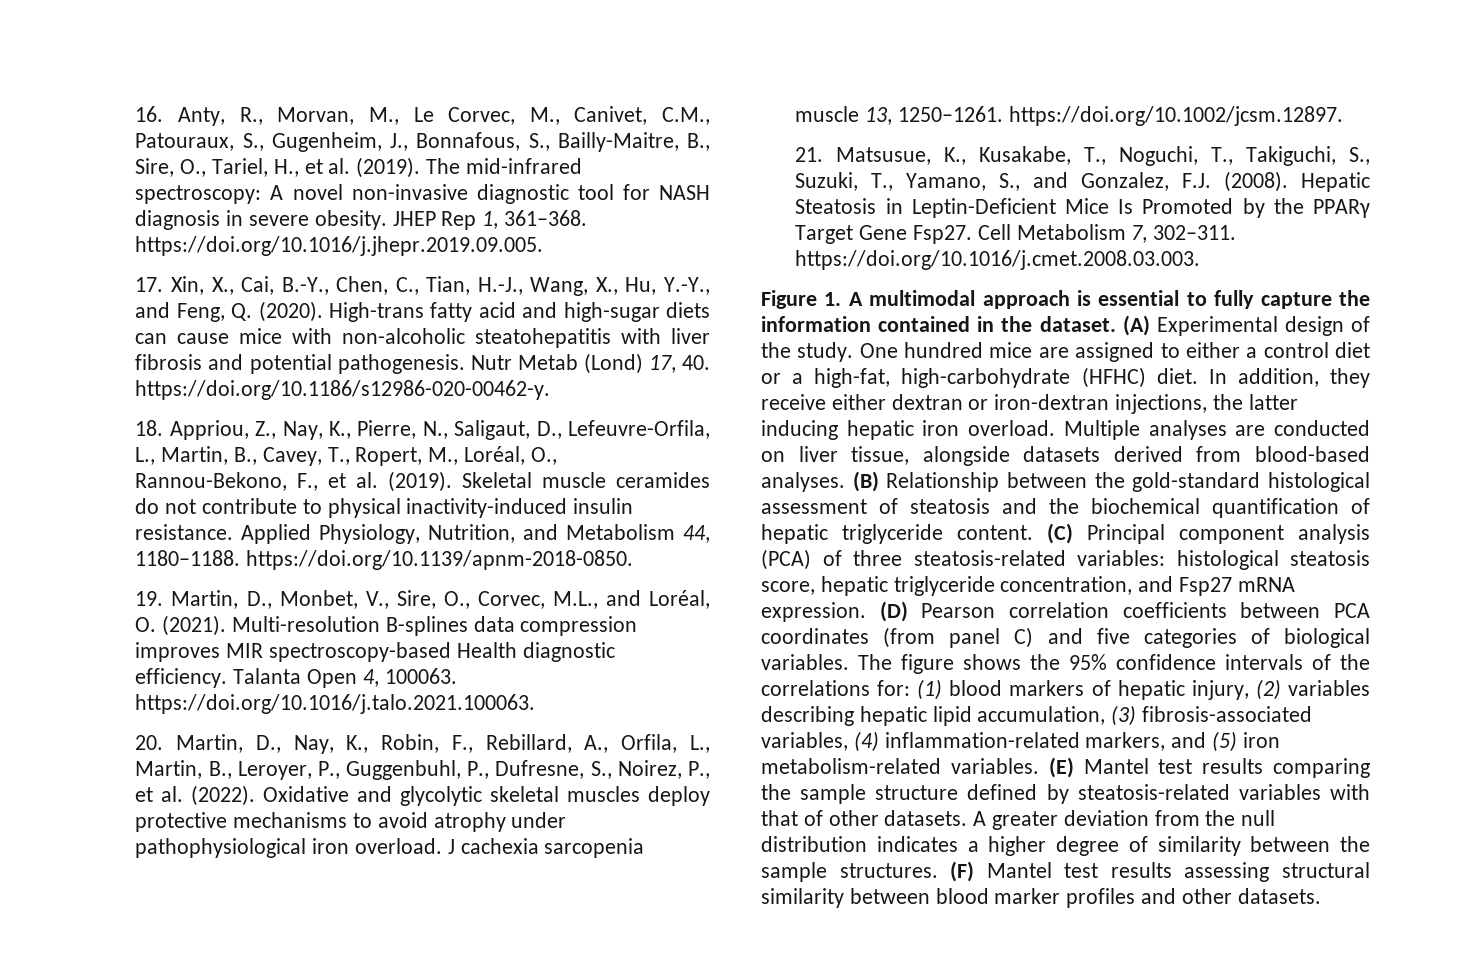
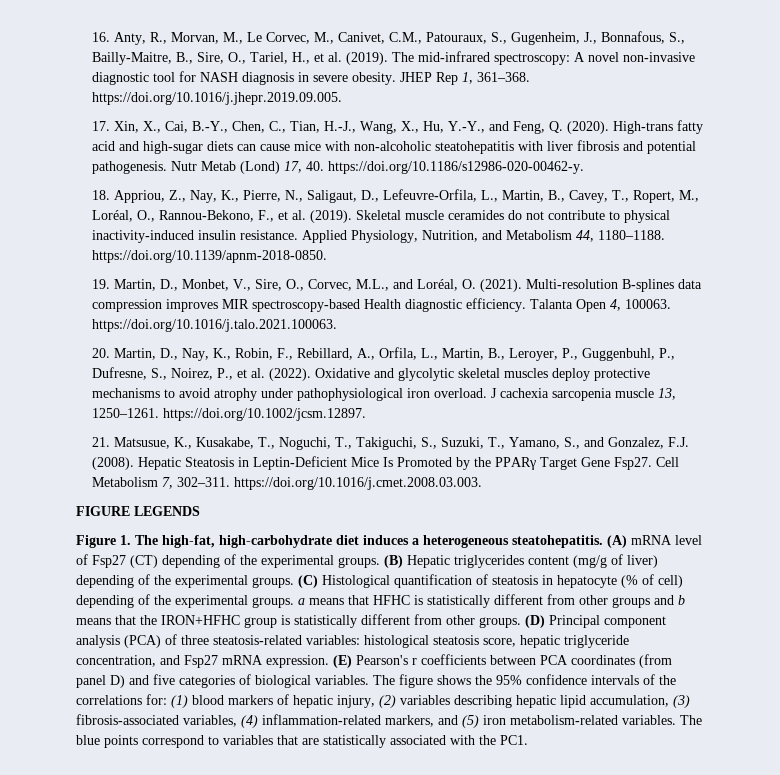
+ FIGURE LEGENDS
- Figure 1. A multimodal approach is essential to fully capture the information contained in the dataset. (A) Experimental design of the study. One hundred mice are assigned to either a control diet or a high-fat, high-carbohydrate (HFHC) diet. In addition, they receive either dextran or iron-dextran injections, the latter inducing hepatic iron overload. Multiple analyses are conducted on liver tissue, alongside datasets derived from blood-based analyses. (B) Relationship between the gold-standard histological assessment of steatosis and the biochemical quantification of hepatic triglyceride content. (C) Principal component analysis (PCA) of three steatosis-related variables: histological steatosis score, hepatic triglyceride concentration, and Fsp27 mRNA expression.
+ Figure 1. The high-fat, high-carbohydrate diet induces a heterogeneous steatohepatitis. (A) mRNA level of Fsp27 (CT) depending of the experimental groups. (B) Hepatic triglycerides content (mg/g of liver) depending of the experimental groups. (C) Histological quantification of steatosis in hepatocyte (% of cell) depending of the experimental groups. a means that HFHC is statistically different from other groups and b means that the IRON+HFHC group is statistically different from other groups. (D) Principal component analysis (PCA) of three steatosis-related variables: histological steatosis score, hepatic triglyceride concentration, and Fsp27 mRNA expression.
- (D) Pearson correlation coefficients between PCA coordinates (from panel C) and five categories of biological variables.
+ (E) Pearson's r coefficients between PCA coordinates (from panel D) and five categories of biological variables.
- (E) Mantel test results comparing the sample structure defined by steatosis-related variables with that of other datasets. A greater deviation from the null distribution indicates a higher degree of similarity between the sample structures. (F) Mantel test results assessing structural similarity between blood marker profiles and other datasets.
+ The blue points correspond to variables that are statistically associated with the PC1.

